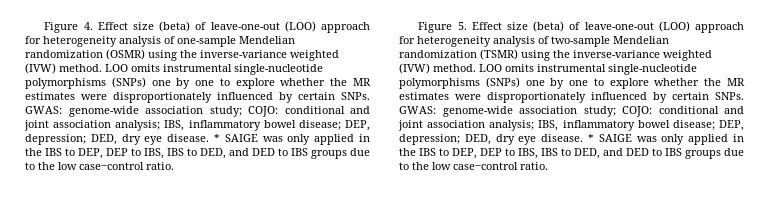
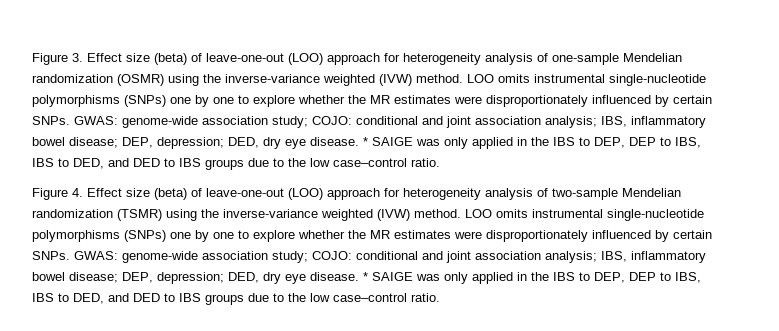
- Figure 4. Effect size (beta) of leave-one-out (LOO) approach for heterogeneity analysis of one-sample Mendelian randomization (OSMR) using the inverse-variance weighted (IVW) method.
+ Figure 3. Effect size (beta) of leave-one-out (LOO) approach for heterogeneity analysis of one-sample Mendelian randomization (OSMR) using the inverse-variance weighted (IVW) method.
- Figure 5. Effect size (beta) of leave-one-out (LOO) approach for heterogeneity analysis of two-sample Mendelian randomization (TSMR) using the inverse-variance weighted (IVW) method.
+ Figure 4. Effect size (beta) of leave-one-out (LOO) approach for heterogeneity analysis of two-sample Mendelian randomization (TSMR) using the inverse-variance weighted (IVW) method.

